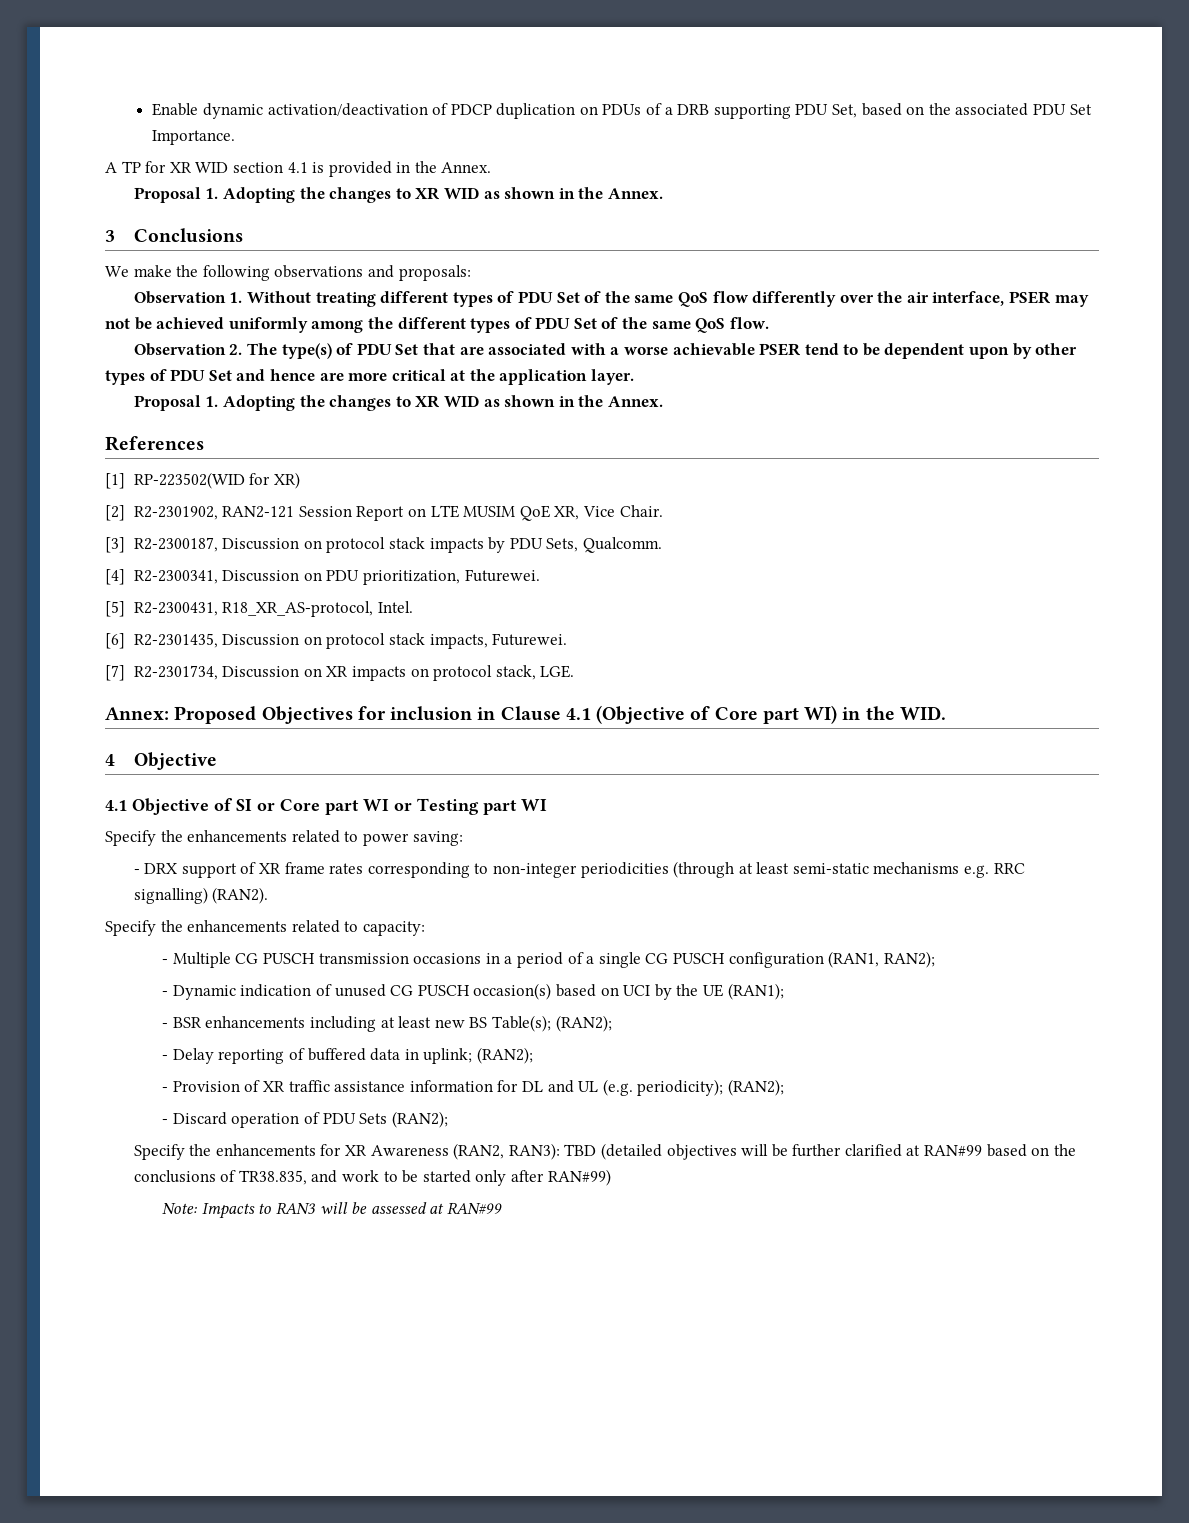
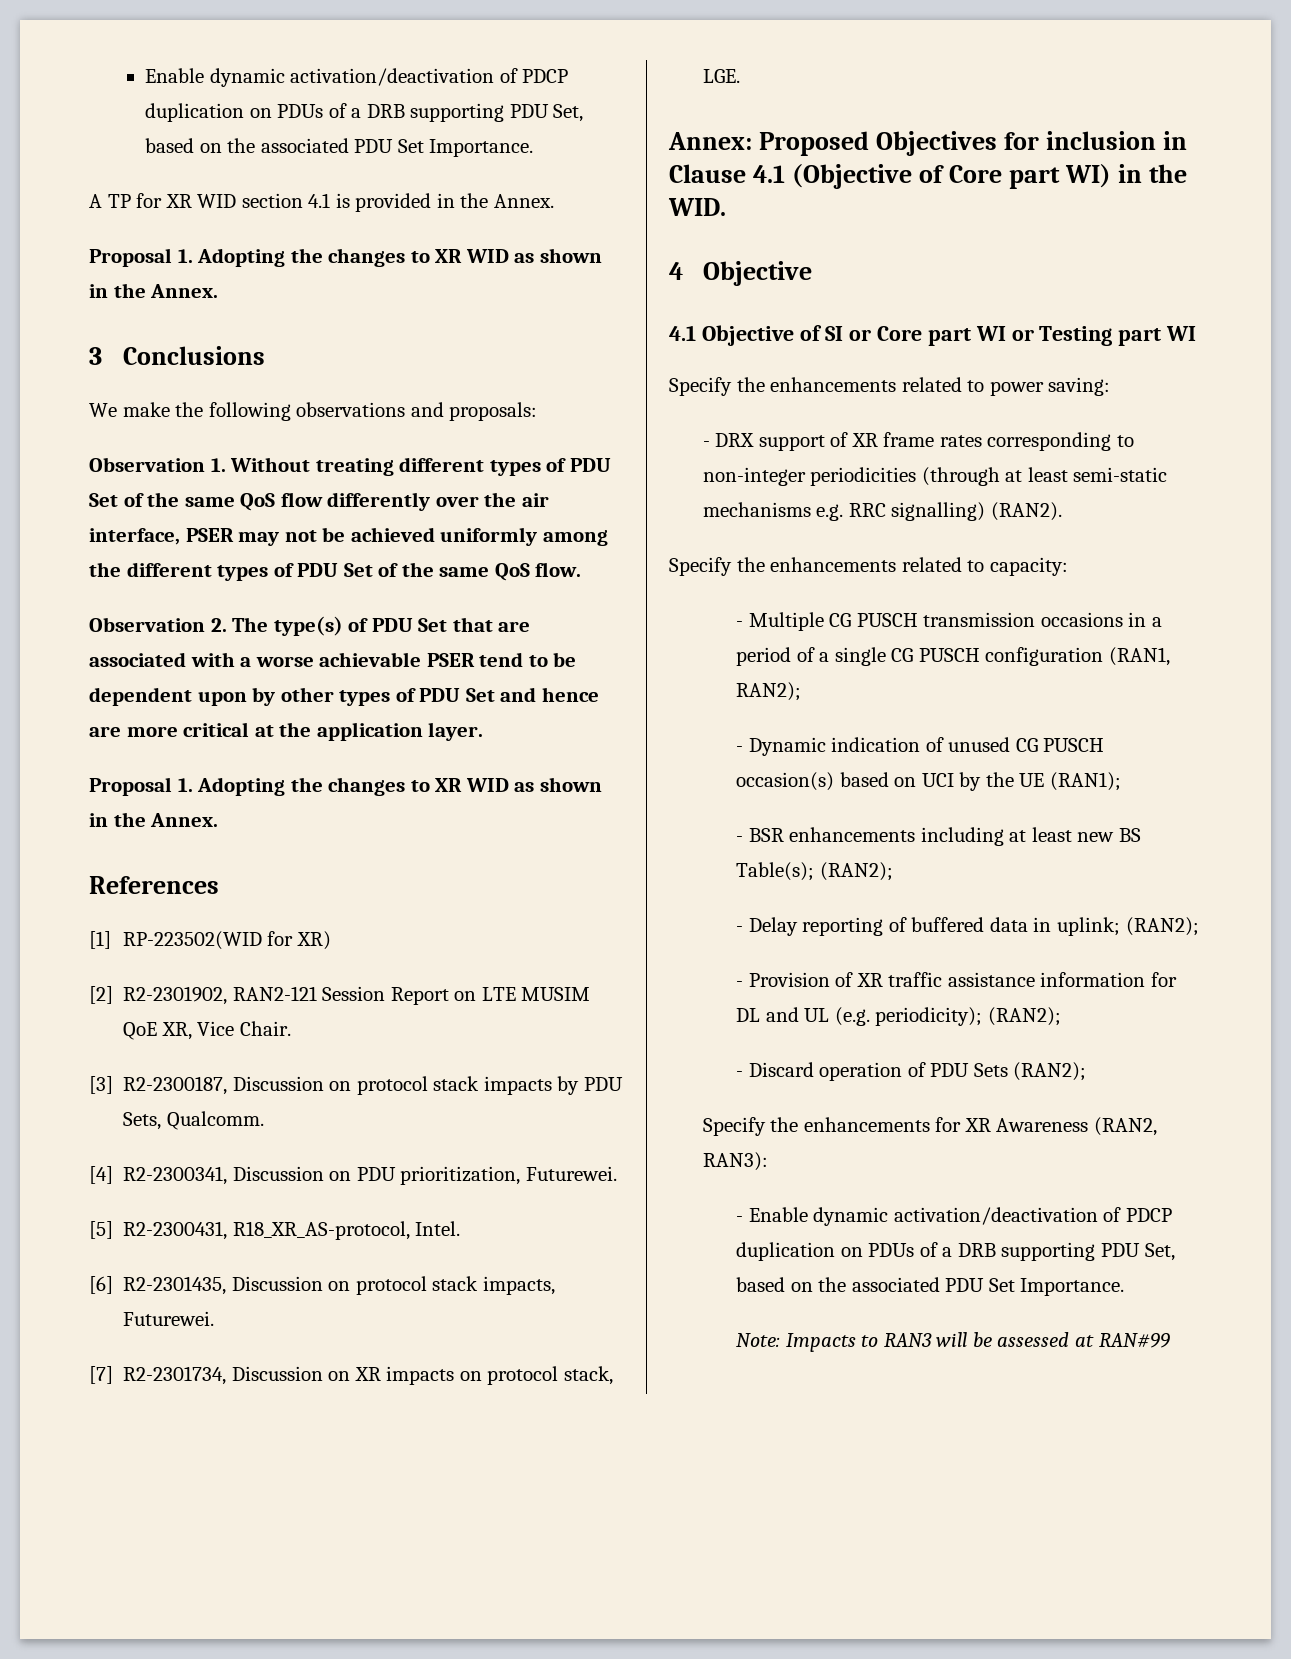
- Specify the enhancements for XR Awareness (RAN2, RAN3): TBD (detailed objectives will be further clarified at RAN#99 based on the conclusions of TR38.835, and work to be started only after RAN#99)
+ Specify the enhancements for XR Awareness (RAN2, RAN3):
+ - Enable dynamic activation/deactivation of PDCP duplication on PDUs of a DRB supporting PDU Set, based on the associated PDU Set Importance.

